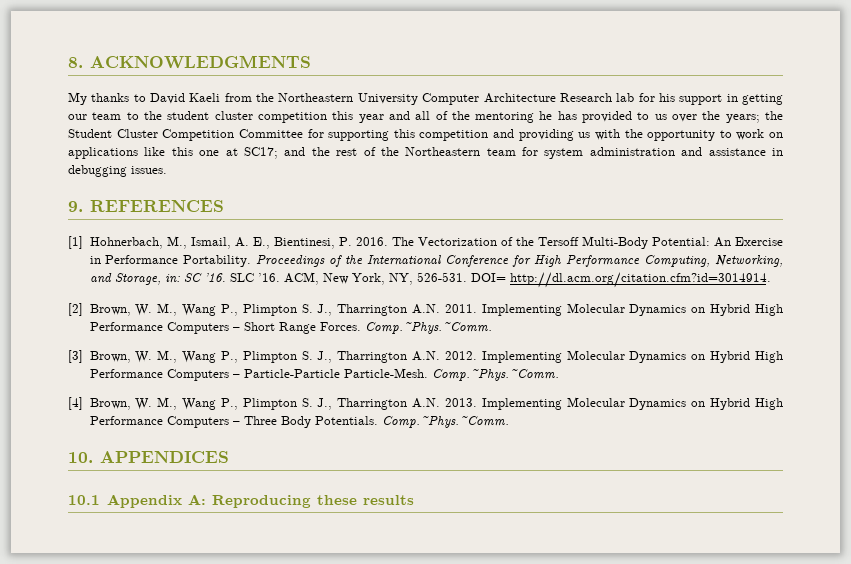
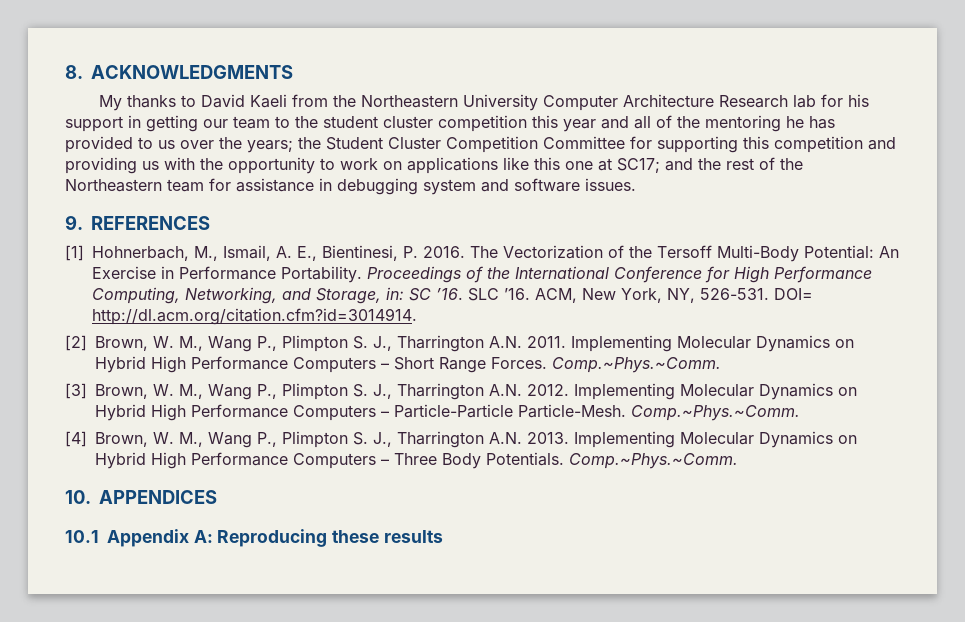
- and the rest of the Northeastern team for system administration and assistance in debugging issues.
+ and the rest of the Northeastern team for assistance in debugging system and software issues.

